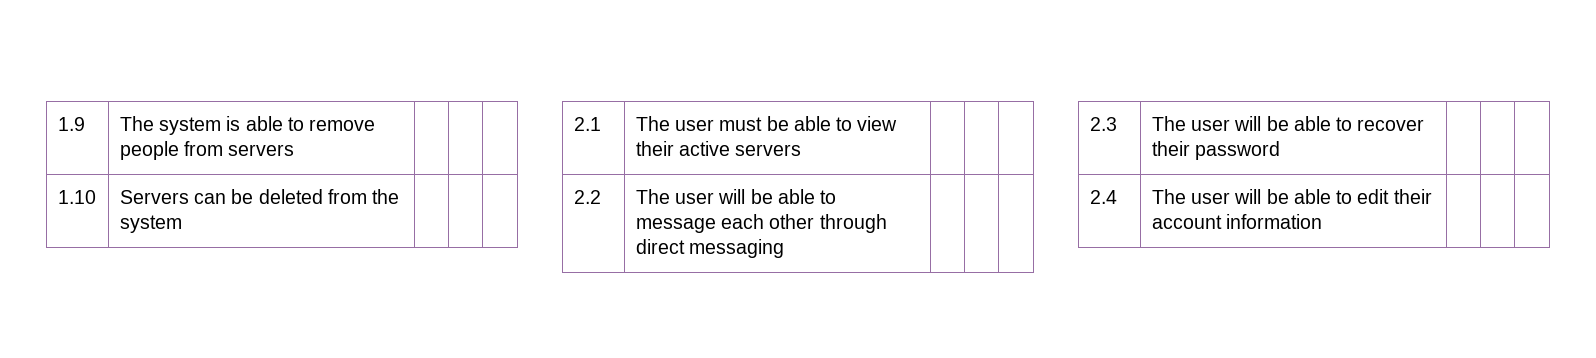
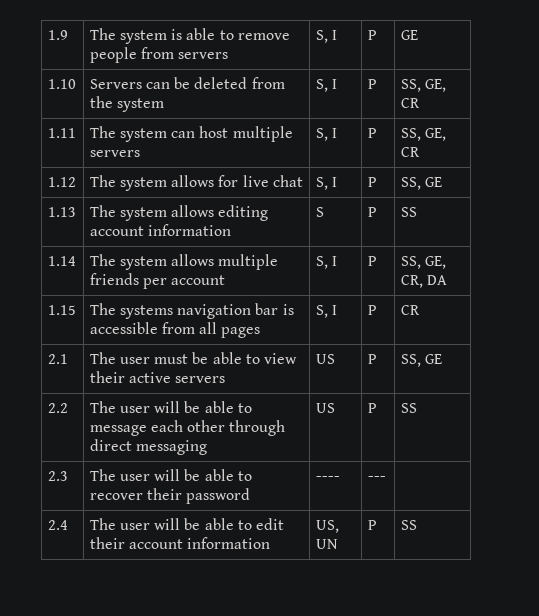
- 1.9 | The system is able to remove people from servers | | |
+ 1.9 | The system is able to remove people from servers | S, I | P | GE
- 1.10 | Servers can be deleted from the system | | |
+ 1.10 | Servers can be deleted from the system | S, I | P | SS, GE, CR
+ 1.11 | The system can host multiple servers | S, I | P | SS, GE, CR
+ 1.12 | The system allows for live chat | S, I | P | SS, GE
+ 1.13 | The system allows editing account information | S | P | SS
+ 1.14 | The system allows multiple friends per account | S, I | P | SS, GE, CR, DA
+ 1.15 | The systems navigation bar is accessible from all pages | S, I | P | CR
- 2.1 | The user must be able to view their active servers | | |
+ 2.1 | The user must be able to view their active servers | US | P | SS, GE
- 2.2 | The user will be able to message each other through direct messaging | | |
+ 2.2 | The user will be able to message each other through direct messaging | US | P | SS
- 2.3 | The user will be able to recover their password | | |
+ 2.3 | The user will be able to recover their password | ---- | --- |
- 2.4 | The user will be able to edit their account information | | |
+ 2.4 | The user will be able to edit their account information | US, UN | P | SS

